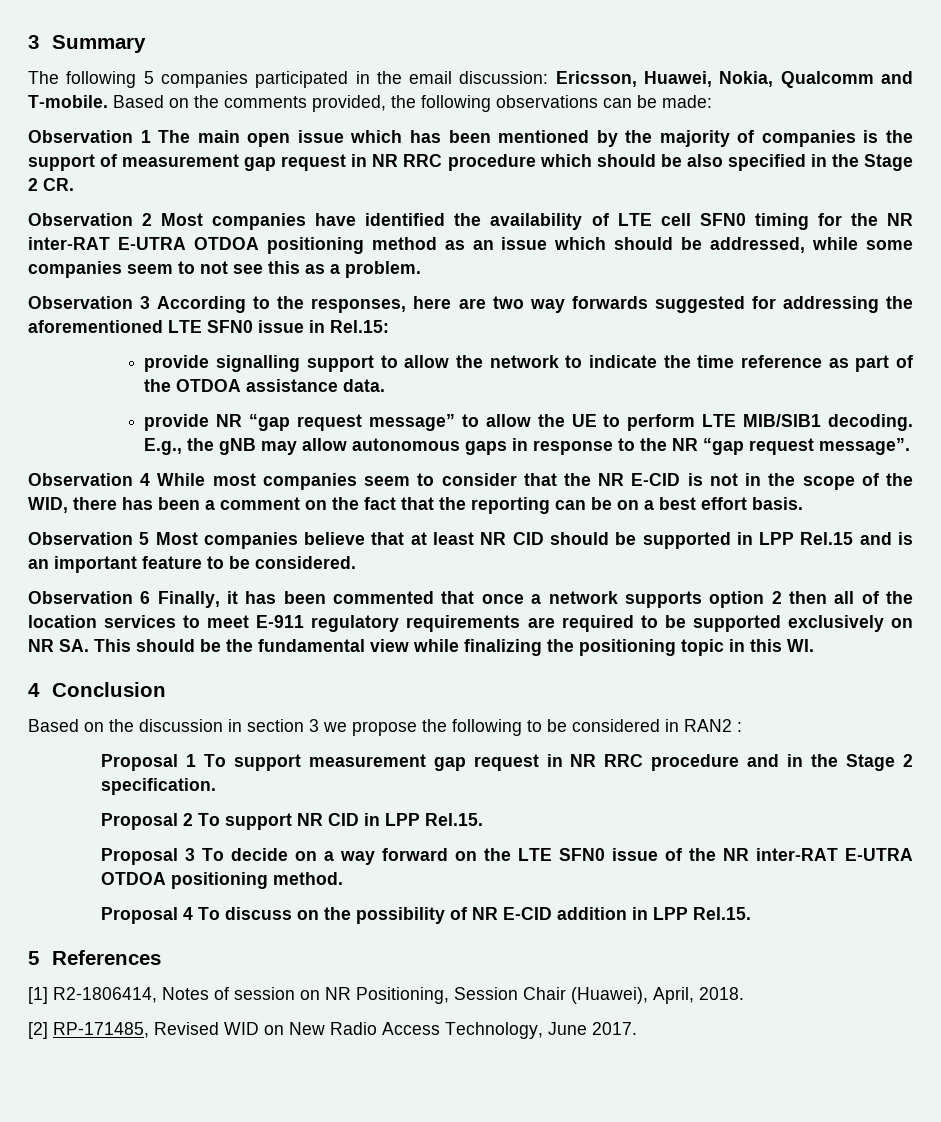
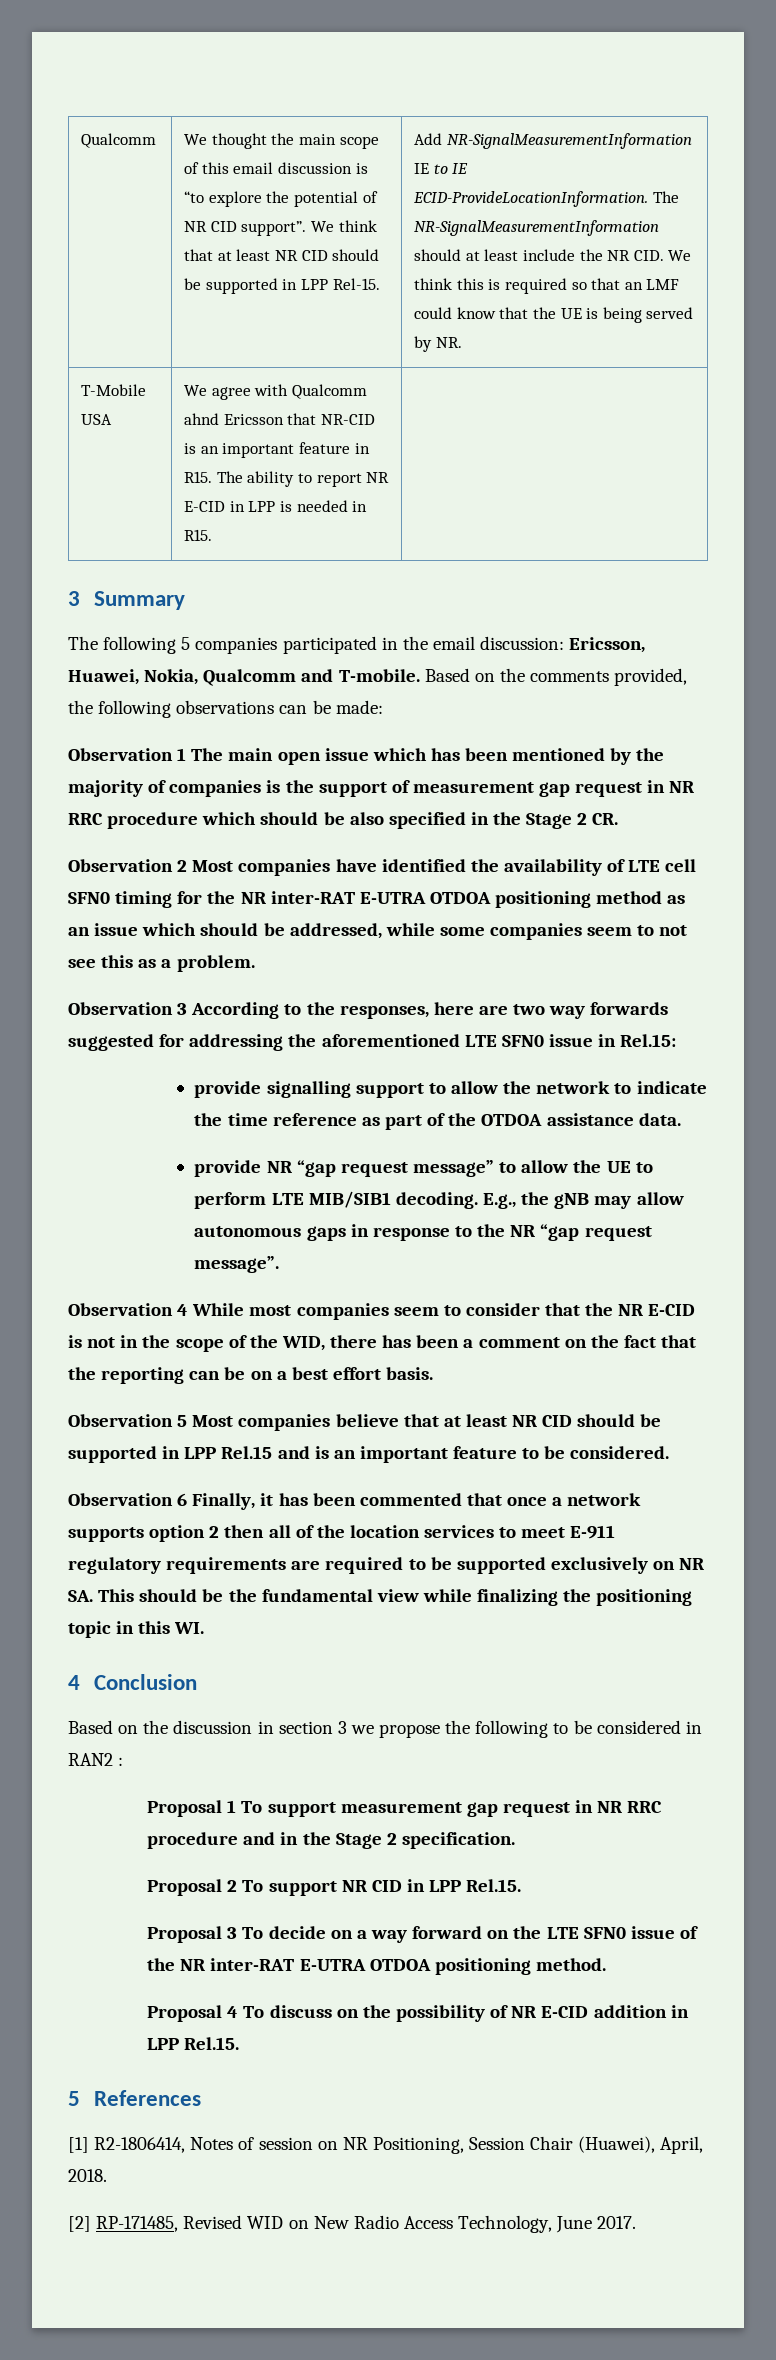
+ Qualcomm | We thought the main scope of this email discussion is “to explore the potential of NR CID support”. We think that at least NR CID should be supported in LPP Rel-15. | Add NR-SignalMeasurementInformation IE to IE ECID-ProvideLocationInformation. The NR-SignalMeasurementInformation should at least include the NR CID. We think this is required so that an LMF could know that the UE is being served by NR.
+ T-Mobile USA | We agree with Qualcomm ahnd Ericsson that NR-CID is an important feature in R15. The ability to report NR E-CID in LPP is needed in R15. |

